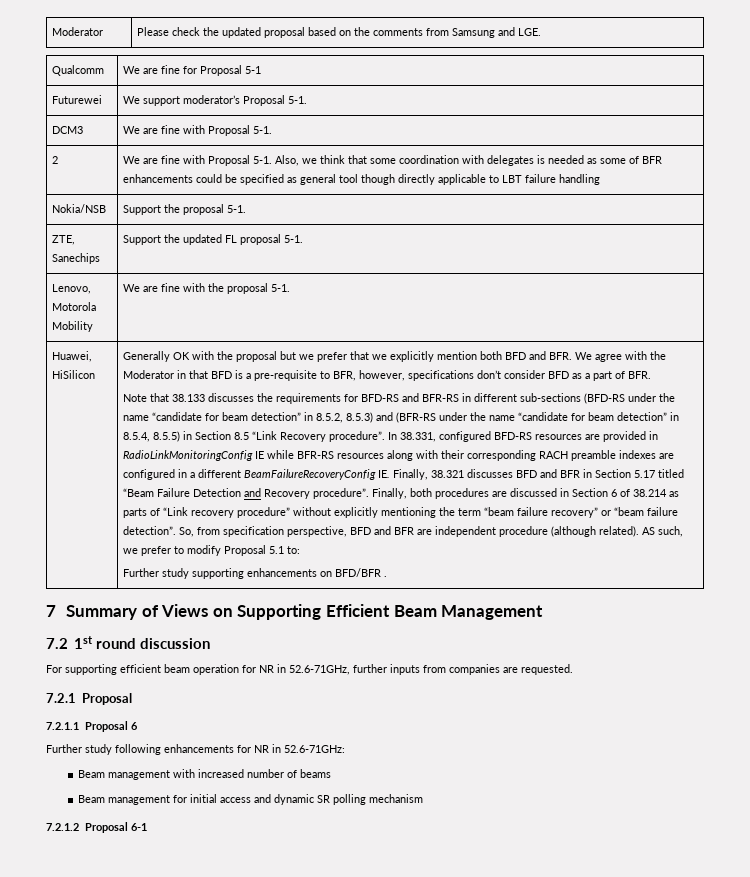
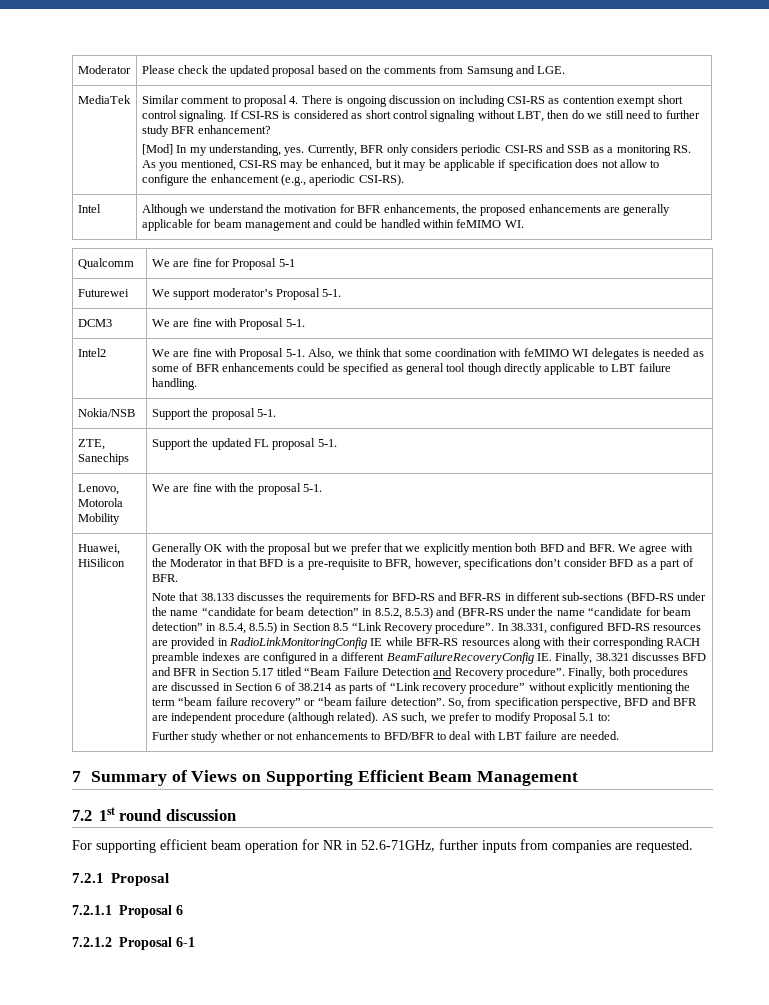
+ MediaTek | Similar comment to proposal 4. There is ongoing discussion on including CSI-RS as contention exempt short control signaling. If CSI-RS is considered as short control signaling without LBT, then do we still need to further study BFR enhancement?
+ [Mod] In my understanding, yes. Currently, BFR only considers periodic CSI-RS and SSB as a monitoring RS. As you mentioned, CSI-RS may be enhanced, but it may be applicable if specification does not allow to configure the enhancement (e.g., aperiodic CSI-RS).
+ Intel | Although we understand the motivation for BFR enhancements, the proposed enhancements are generally applicable for beam management and could be handled within feMIMO WI.
- 2 | We are fine with Proposal 5-1. Also, we think that some coordination with delegates is needed as some of BFR enhancements could be specified as general tool though directly applicable to LBT failure handling
+ Intel2 | We are fine with Proposal 5-1. Also, we think that some coordination with feMIMO WI delegates is needed as some of BFR enhancements could be specified as general tool though directly applicable to LBT failure handling.
- Further study supporting enhancements on BFD/BFR .
+ Further study whether or not enhancements to BFD/BFR to deal with LBT failure are needed.
- Further study following enhancements for NR in 52.6-71GHz:
- Beam management with increased number of beams
- Beam management for initial access and dynamic SR polling mechanism

